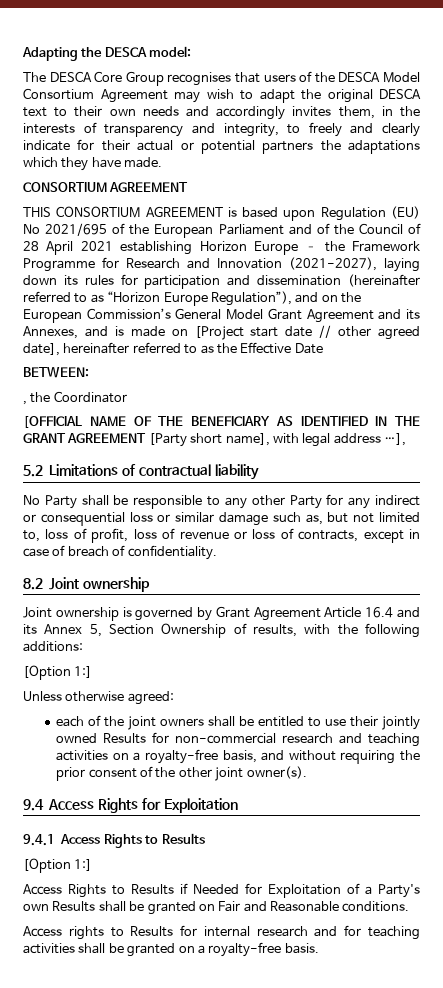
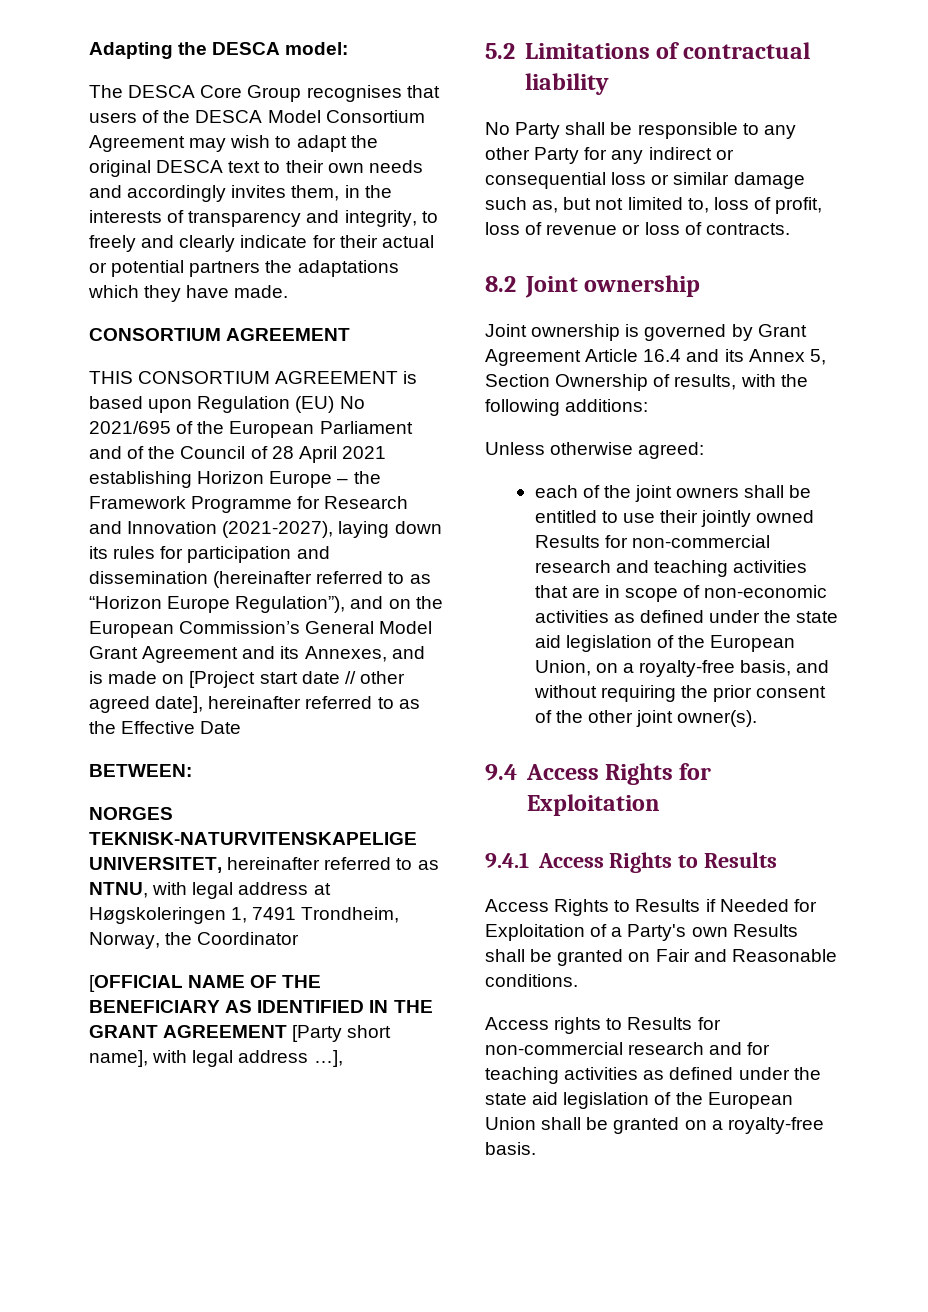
- , the Coordinator
+ NORGES TEKNISK-NATURVITENSKAPELIGE UNIVERSITET, hereinafter referred to as NTNU, with legal address at Høgskoleringen 1, 7491 Trondheim, Norway, the Coordinator
- No Party shall be responsible to any other Party for any indirect or consequential loss or similar damage such as, but not limited to, loss of profit, loss of revenue or loss of contracts, except in case of breach of confidentiality.
+ No Party shall be responsible to any other Party for any indirect or consequential loss or similar damage such as, but not limited to, loss of profit, loss of revenue or loss of contracts.
  Joint ownership is governed by Grant Agreement Article 16.4 and its Annex 5, Section Ownership of results, with the following additions:
- [Option 1:]
- each of the joint owners shall be entitled to use their jointly owned Results for non-commercial research and teaching activities on a royalty-free basis, and without requiring the prior consent of the other joint owner(s).
+ each of the joint owners shall be entitled to use their jointly owned Results for non-commercial research and teaching activities that are in scope of non-economic activities as defined under the state aid legislation of the European Union, on a royalty-free basis, and without requiring the prior consent of the other joint owner(s).
  9.4.1 Access Rights to Results
- [Option 1:]
- Access rights to Results for internal research and for teaching activities shall be granted on a royalty-free basis.
+ Access rights to Results for non-commercial research and for teaching activities as defined under the state aid legislation of the European Union shall be granted on a royalty-free basis.

